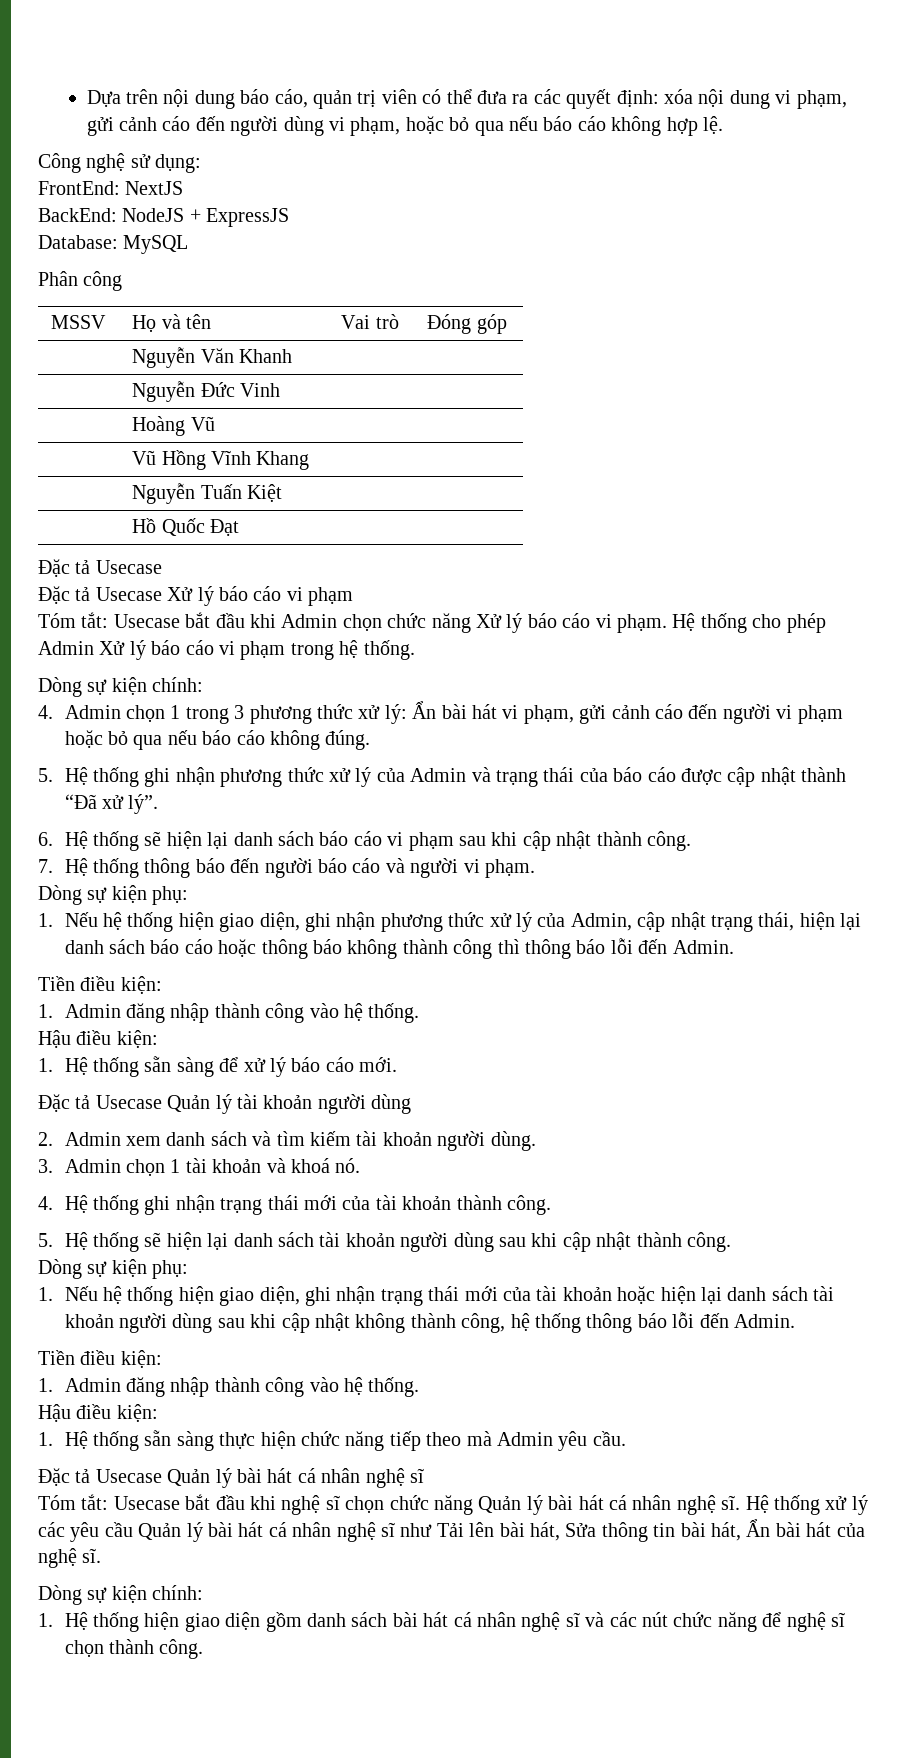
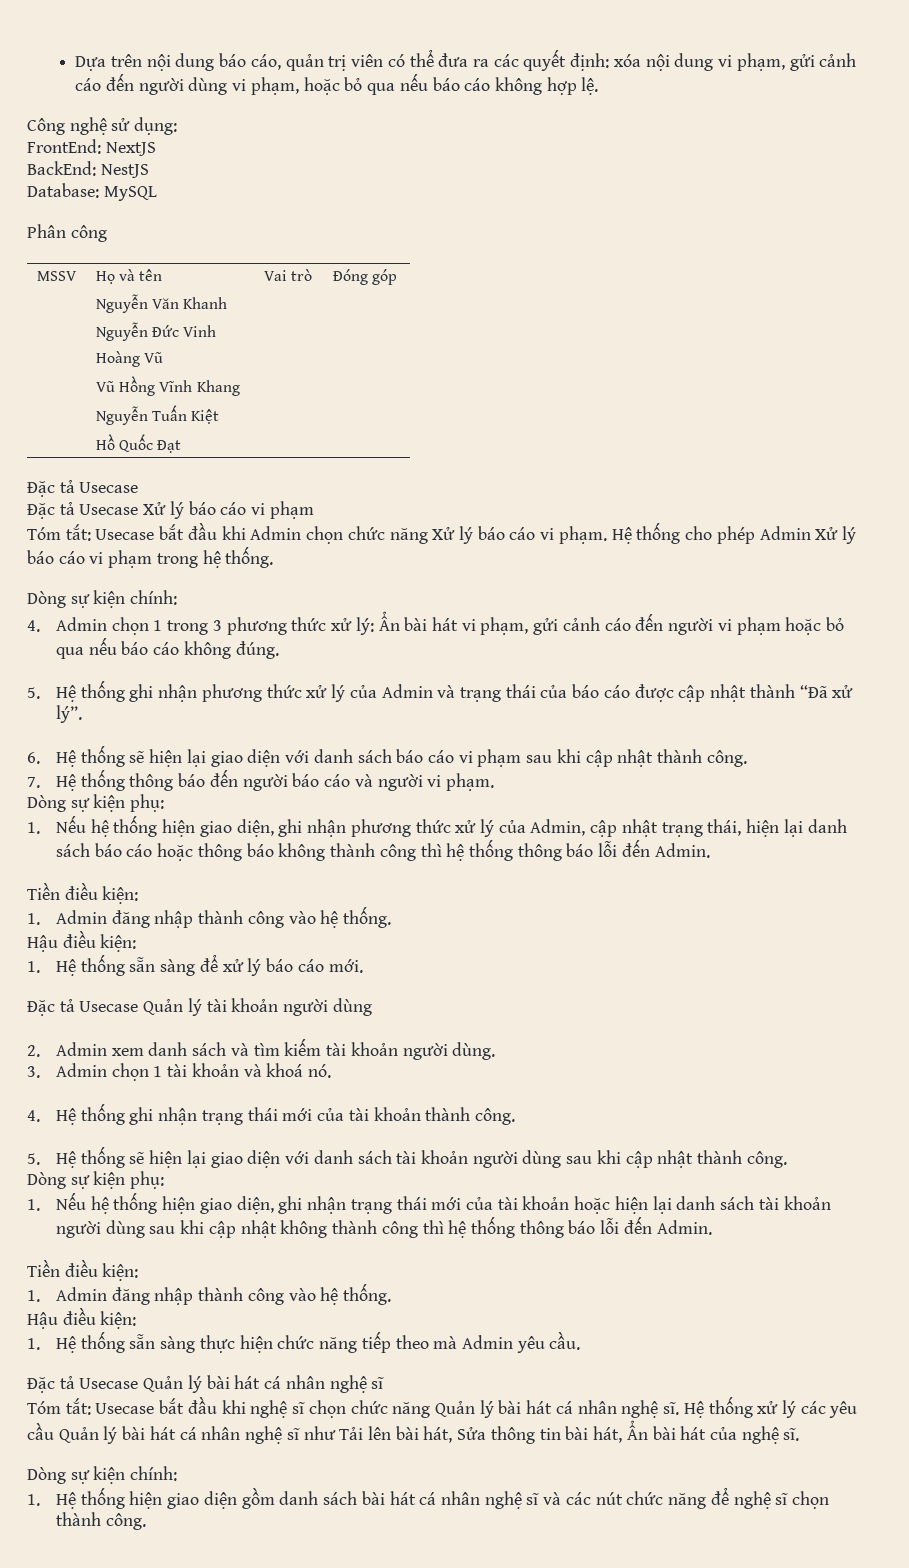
- BackEnd: NodeJS + ExpressJS
+ BackEnd: NestJS
- 6. Hệ thống sẽ hiện lại danh sách báo cáo vi phạm sau khi cập nhật thành công.
+ 6. Hệ thống sẽ hiện lại giao diện với danh sách báo cáo vi phạm sau khi cập nhật thành công.
- 1. Nếu hệ thống hiện giao diện, ghi nhận phương thức xử lý của Admin, cập nhật trạng thái, hiện lại danh sách báo cáo hoặc thông báo không thành công thì thông báo lỗi đến Admin.
+ 1. Nếu hệ thống hiện giao diện, ghi nhận phương thức xử lý của Admin, cập nhật trạng thái, hiện lại danh sách báo cáo hoặc thông báo không thành công thì hệ thống thông báo lỗi đến Admin.
- 5. Hệ thống sẽ hiện lại danh sách tài khoản người dùng sau khi cập nhật thành công.
+ 5. Hệ thống sẽ hiện lại giao diện với danh sách tài khoản người dùng sau khi cập nhật thành công.
- 1. Nếu hệ thống hiện giao diện, ghi nhận trạng thái mới của tài khoản hoặc hiện lại danh sách tài khoản người dùng sau khi cập nhật không thành công, hệ thống thông báo lỗi đến Admin.
+ 1. Nếu hệ thống hiện giao diện, ghi nhận trạng thái mới của tài khoản hoặc hiện lại danh sách tài khoản người dùng sau khi cập nhật không thành công thì hệ thống thông báo lỗi đến Admin.

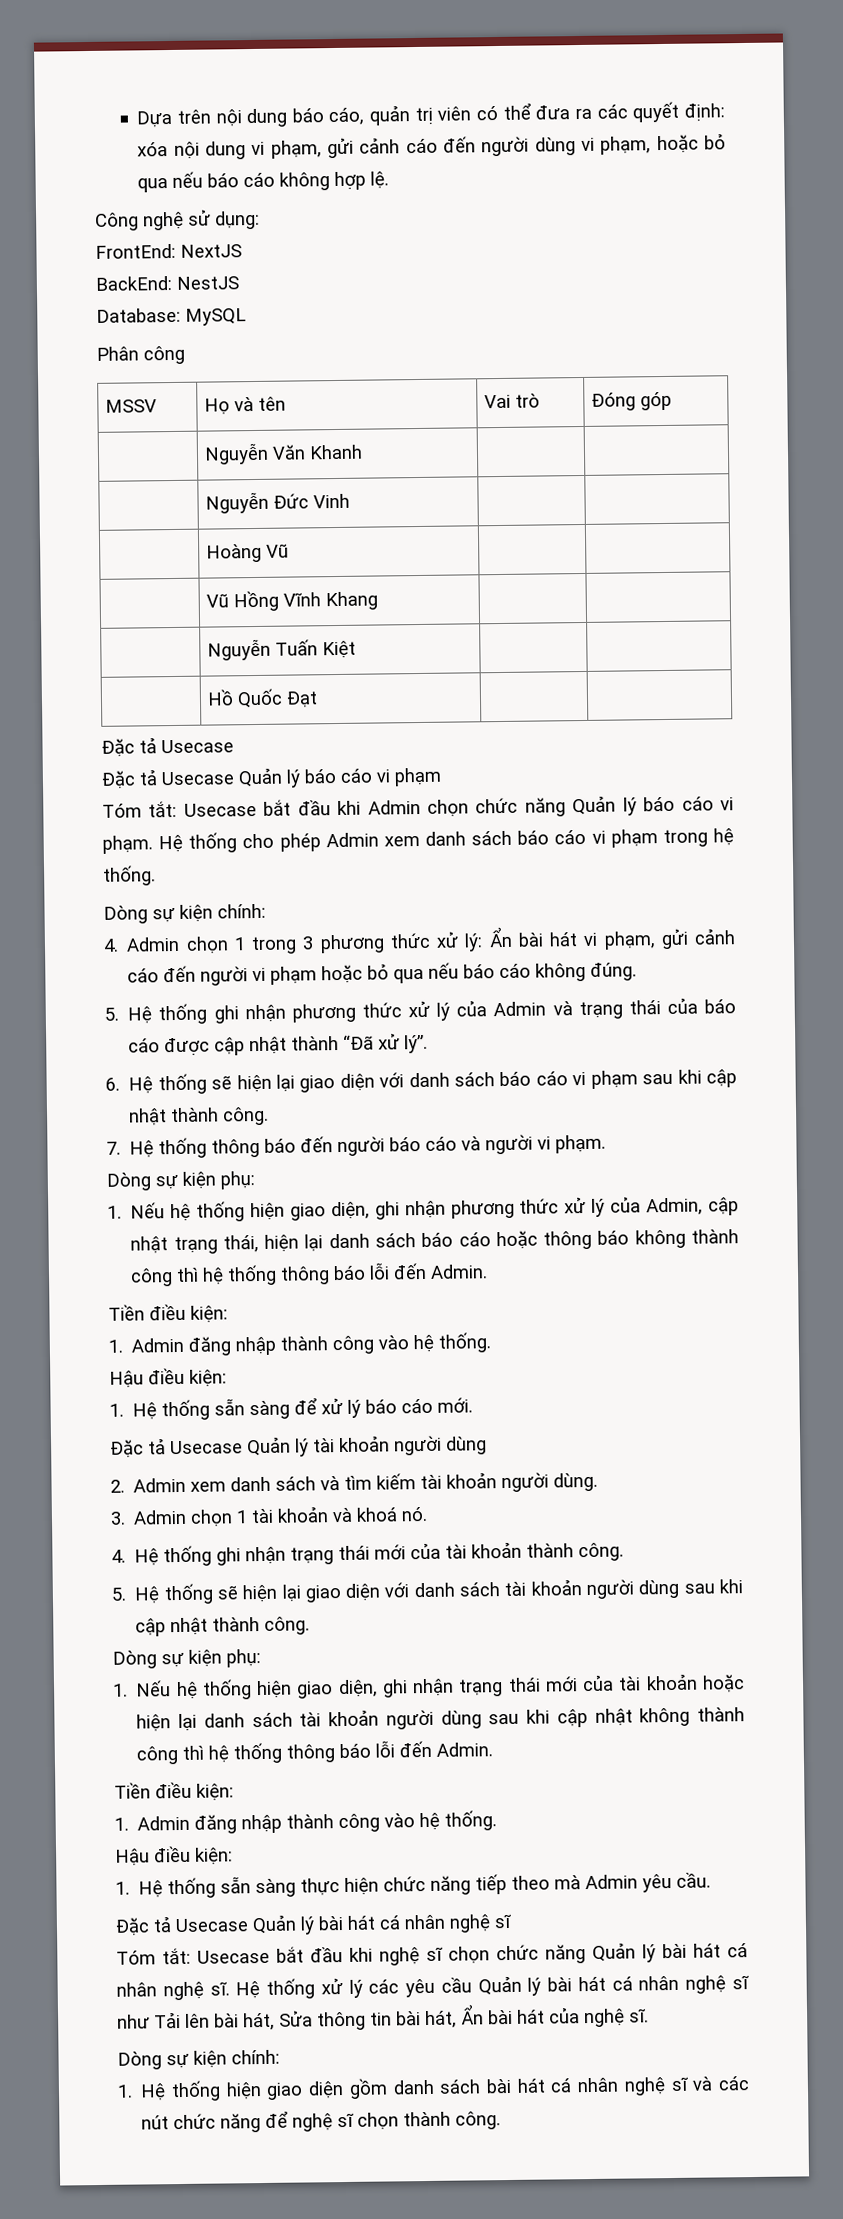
- Đặc tả Usecase Xử lý báo cáo vi phạm
+ Đặc tả Usecase Quản lý báo cáo vi phạm
- Tóm tắt: Usecase bắt đầu khi Admin chọn chức năng Xử lý báo cáo vi phạm.
+ Tóm tắt: Usecase bắt đầu khi Admin chọn chức năng Quản lý báo cáo vi phạm.
- Hệ thống cho phép Admin Xử lý báo cáo vi phạm trong hệ thống.
+ Hệ thống cho phép Admin xem danh sách báo cáo vi phạm trong hệ thống.

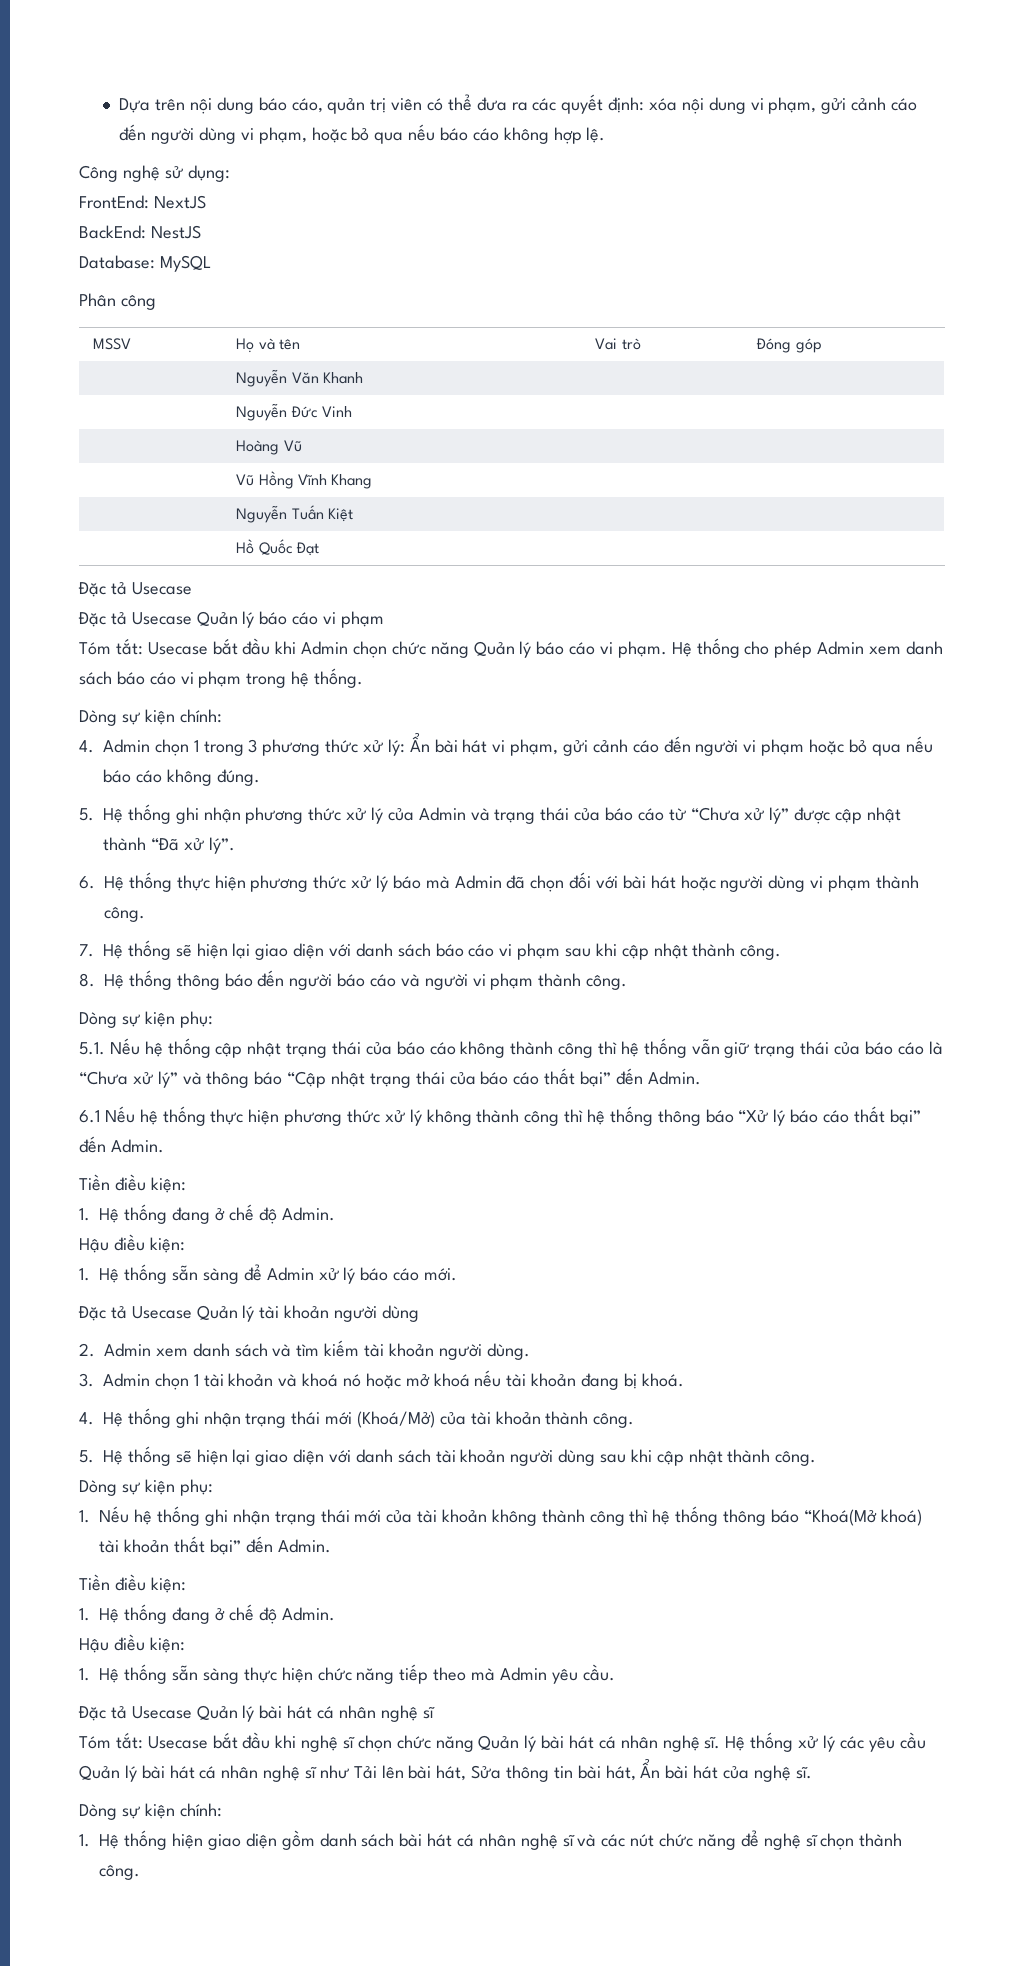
- 5. Hệ thống ghi nhận phương thức xử lý của Admin và trạng thái của báo cáo được cập nhật thành “Đã xử lý”.
+ 5. Hệ thống ghi nhận phương thức xử lý của Admin và trạng thái của báo cáo từ “Chưa xử lý” được cập nhật thành “Đã xử lý”.
- 6. Hệ thống sẽ hiện lại giao diện với danh sách báo cáo vi phạm sau khi cập nhật thành công.
+ 6. Hệ thống thực hiện phương thức xử lý báo mà Admin đã chọn đối với bài hát hoặc người dùng vi phạm thành công.
+ 7. Hệ thống sẽ hiện lại giao diện với danh sách báo cáo vi phạm sau khi cập nhật thành công.
- 7. Hệ thống thông báo đến người báo cáo và người vi phạm.
+ 8. Hệ thống thông báo đến người báo cáo và người vi phạm thành công.
  Dòng sự kiện phụ:
- 1. Nếu hệ thống hiện giao diện, ghi nhận phương thức xử lý của Admin, cập nhật trạng thái, hiện lại danh sách báo cáo hoặc thông báo không thành công thì hệ thống thông báo lỗi đến Admin.
+ 5.1. Nếu hệ thống cập nhật trạng thái của báo cáo không thành công thì hệ thống vẫn giữ trạng thái của báo cáo là “Chưa xử lý” và thông báo “Cập nhật trạng thái của báo cáo thất bại” đến Admin.
+ 6.1 Nếu hệ thống thực hiện phương thức xử lý không thành công thì hệ thống thông báo “Xử lý báo cáo thất bại” đến Admin.
  Tiền điều kiện:
- 1. Admin đăng nhập thành công vào hệ thống.
+ 1. Hệ thống đang ở chế độ Admin.
- 1. Hệ thống sẵn sàng để xử lý báo cáo mới.
+ 1. Hệ thống sẵn sàng để Admin xử lý báo cáo mới.
- 3. Admin chọn 1 tài khoản và khoá nó.
+ 3. Admin chọn 1 tài khoản và khoá nó hoặc mở khoá nếu tài khoản đang bị khoá.
- 4. Hệ thống ghi nhận trạng thái mới của tài khoản thành công.
+ 4. Hệ thống ghi nhận trạng thái mới (Khoá/Mở) của tài khoản thành công.
- 1. Nếu hệ thống hiện giao diện, ghi nhận trạng thái mới của tài khoản hoặc hiện lại danh sách tài khoản người dùng sau khi cập nhật không thành công thì hệ thống thông báo lỗi đến Admin.
+ 1. Nếu hệ thống ghi nhận trạng thái mới của tài khoản không thành công thì hệ thống thông báo “Khoá(Mở khoá) tài khoản thất bại” đến Admin.
  Tiền điều kiện:
- 1. Admin đăng nhập thành công vào hệ thống.
+ 1. Hệ thống đang ở chế độ Admin.

